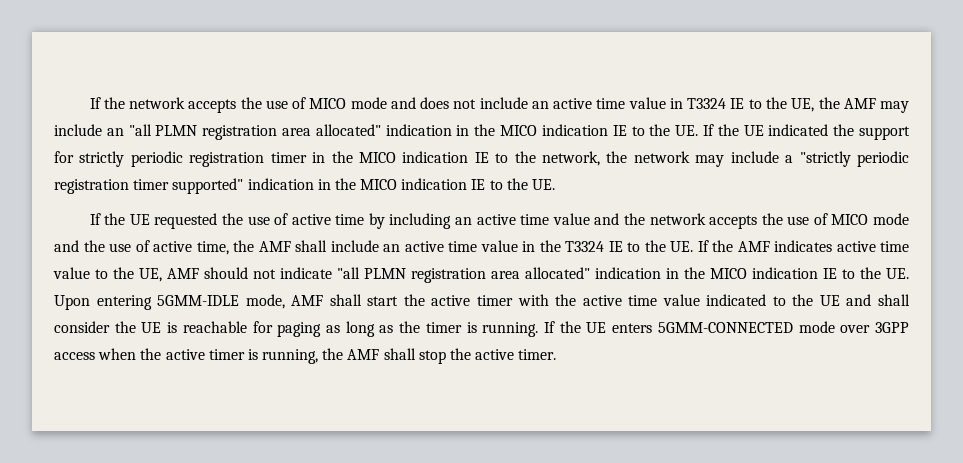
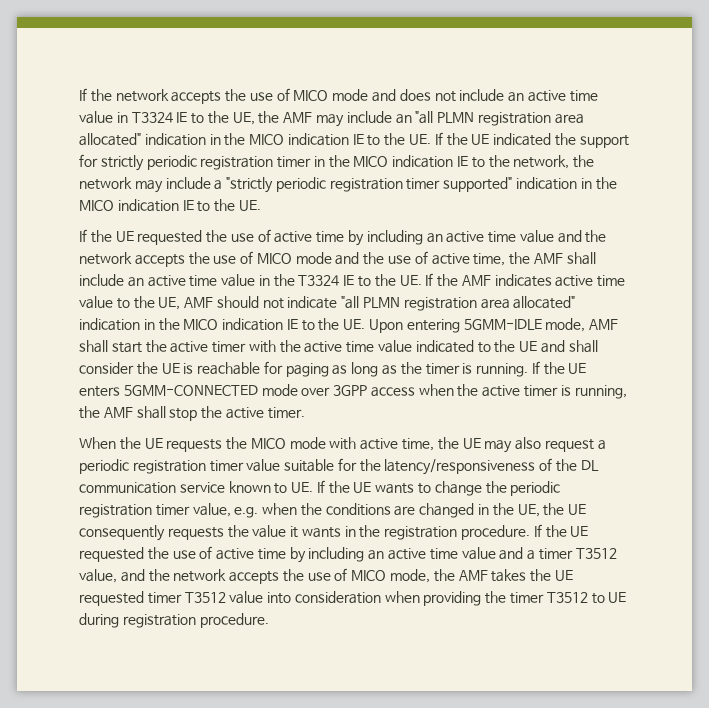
+ When the UE requests the MICO mode with active time, the UE may also request a periodic registration timer value suitable for the latency/responsiveness of the DL communication service known to UE. If the UE wants to change the periodic registration timer value, e.g. when the conditions are changed in the UE, the UE consequently requests the value it wants in the registration procedure. If the UE requested the use of active time by including an active time value and a timer T3512 value, and the network accepts the use of MICO mode, the AMF takes the UE requested timer T3512 value into consideration when providing the timer T3512 to UE during registration procedure.

